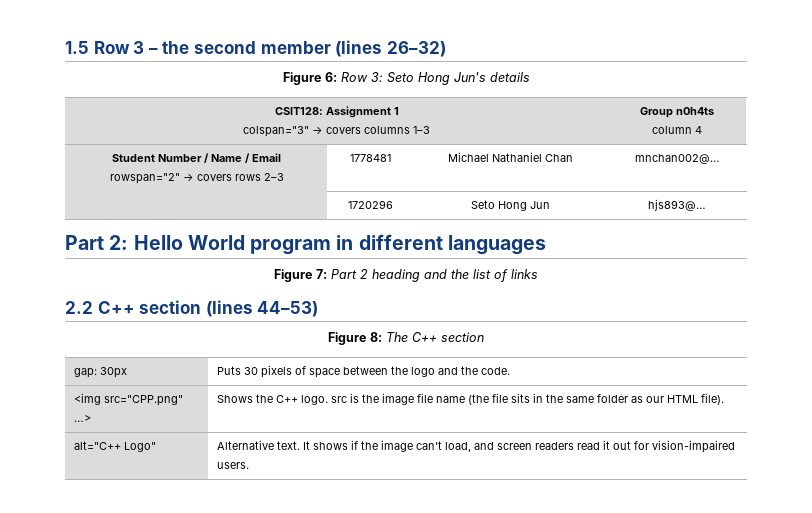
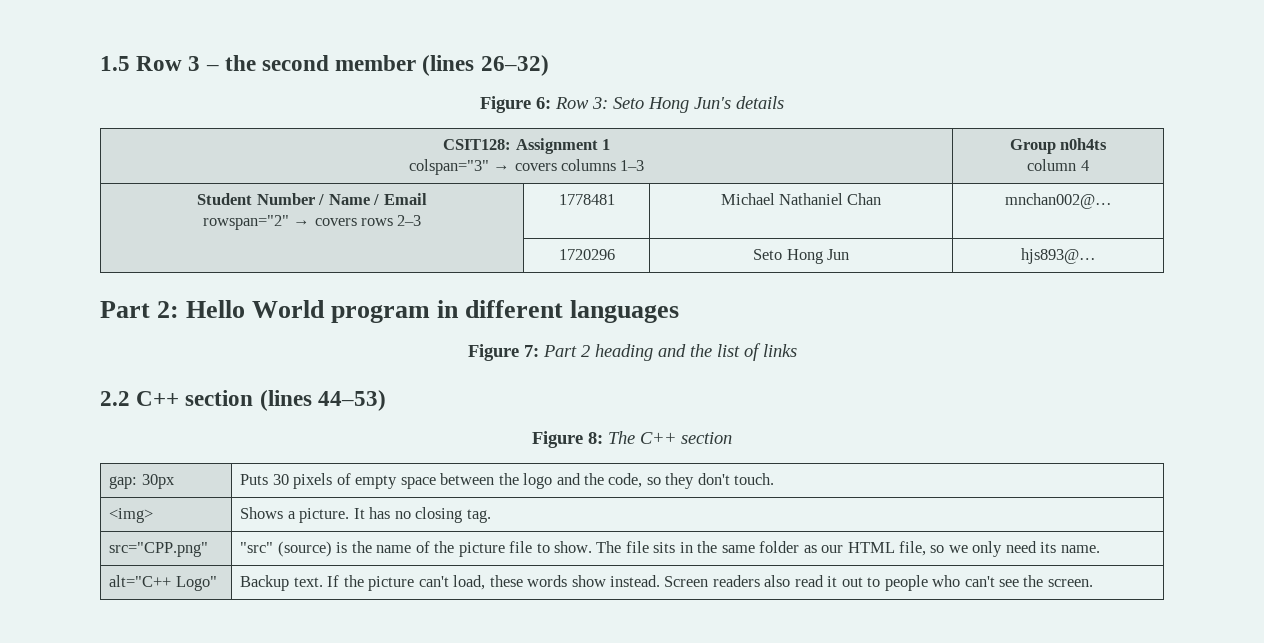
- gap: 30px | Puts 30 pixels of space between the logo and the code.
- <img src="CPP.png" …> | Shows the C++ logo. src is the image file name (the file sits in the same folder as our HTML file).
- alt="C++ Logo" | Alternative text. It shows if the image can't load, and screen readers read it out for vision-impaired users.
+ gap: 30px | Puts 30 pixels of empty space between the logo and the code, so they don't touch.
+ <img> | Shows a picture. It has no closing tag.
+ src="CPP.png" | "src" (source) is the name of the picture file to show. The file sits in the same folder as our HTML file, so we only need its name.
+ alt="C++ Logo" | Backup text. If the picture can't load, these words show instead. Screen readers also read it out to people who can't see the screen.

